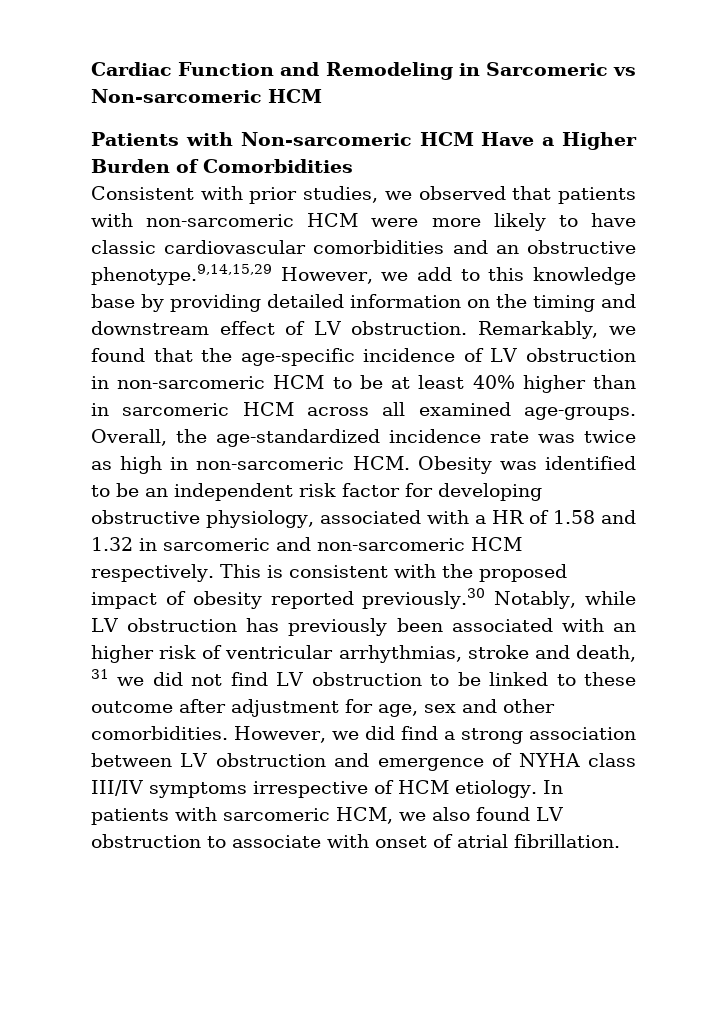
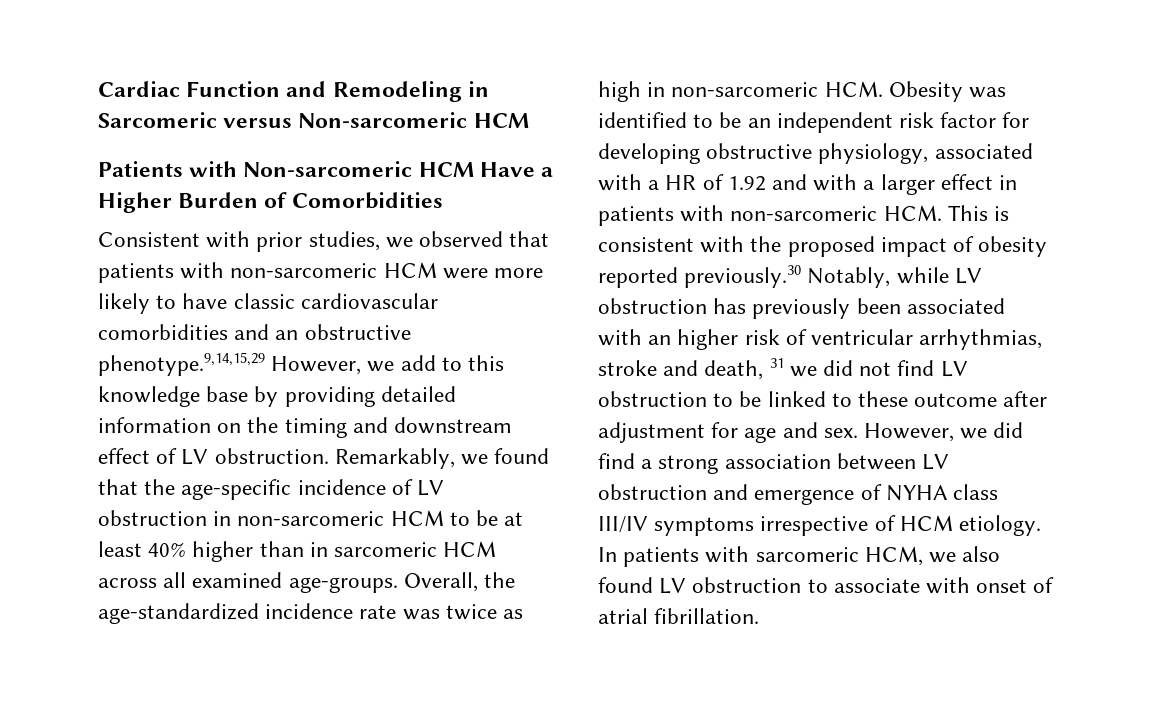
- Cardiac Function and Remodeling in Sarcomeric vs Non-sarcomeric HCM
+ Cardiac Function and Remodeling in Sarcomeric versus Non-sarcomeric HCM
- Overall, the age-standardized incidence rate was twice as high in non-sarcomeric HCM. Obesity was identified to be an independent risk factor for developing obstructive physiology, associated with a HR of 1.58 and 1.32 in sarcomeric and non-sarcomeric HCM respectively. This is consistent with the proposed impact of obesity reported previously.30 Notably, while LV obstruction has previously been associated with an higher risk of ventricular arrhythmias, stroke and death, 31 we did not find LV obstruction to be linked to these outcome after adjustment for age, sex and other comorbidities.
+ Overall, the age-standardized incidence rate was twice as high in non-sarcomeric HCM. Obesity was identified to be an independent risk factor for developing obstructive physiology, associated with a HR of 1.92 and with a larger effect in patients with non-sarcomeric HCM. This is consistent with the proposed impact of obesity reported previously.30 Notably, while LV obstruction has previously been associated with an higher risk of ventricular arrhythmias, stroke and death, 31 we did not find LV obstruction to be linked to these outcome after adjustment for age and sex.

